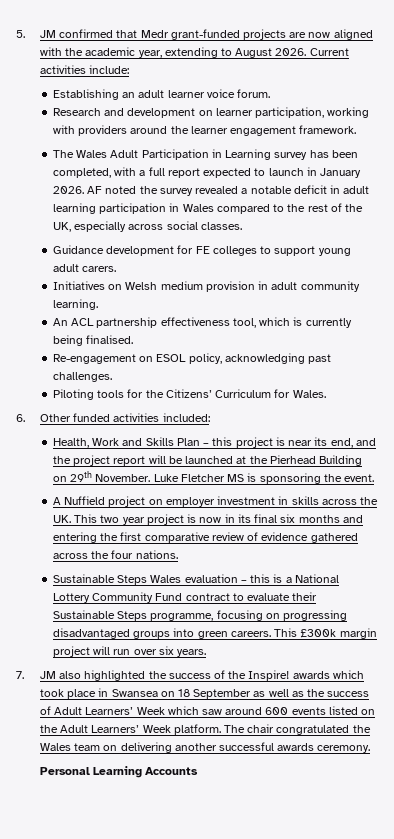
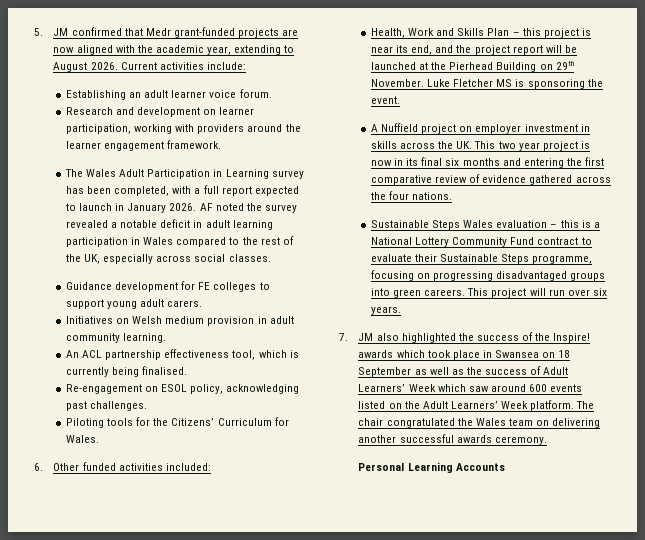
- This £300k margin project will run over six years.
+ This project will run over six years.

